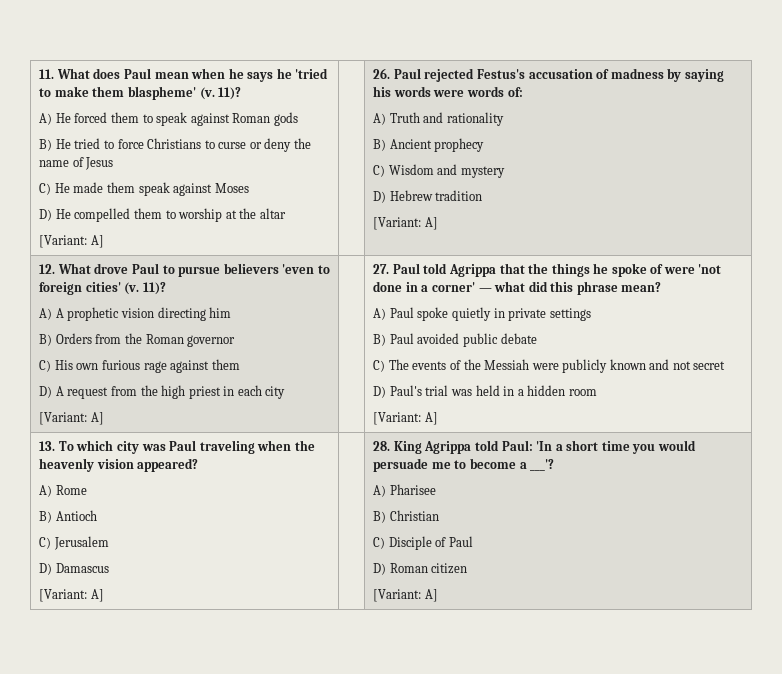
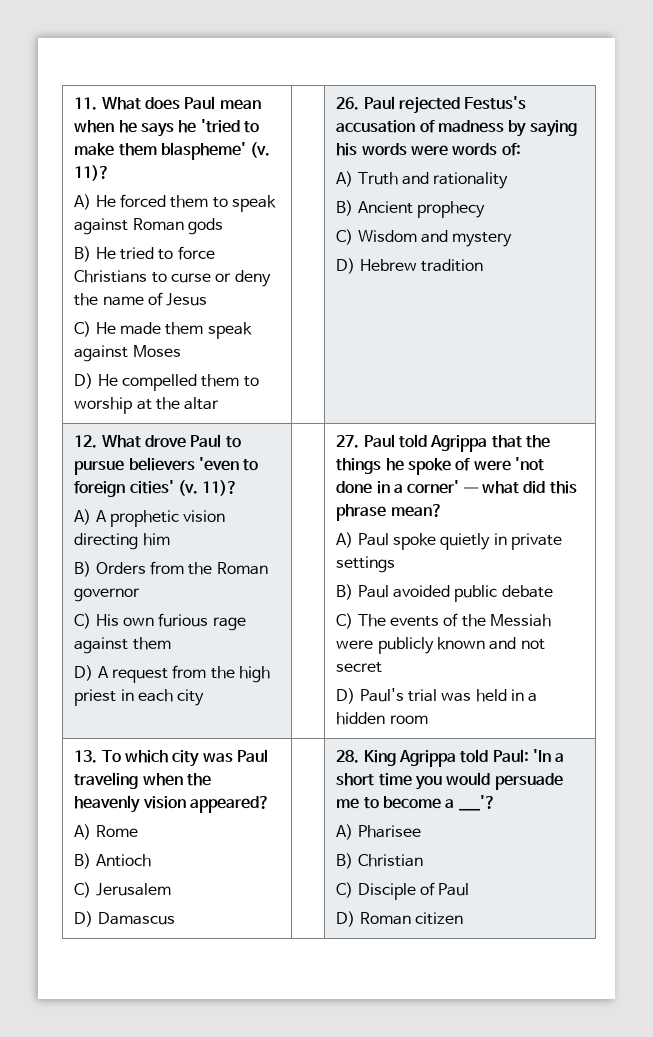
  D) He compelled them to worship at the altar
- [Variant: A]
  D) Hebrew tradition
- [Variant: A]
  D) A request from the high priest in each city
- [Variant: A]
  D) Paul's trial was held in a hidden room
- [Variant: A]
  D) Damascus
- [Variant: A]
  D) Roman citizen
- [Variant: A]

